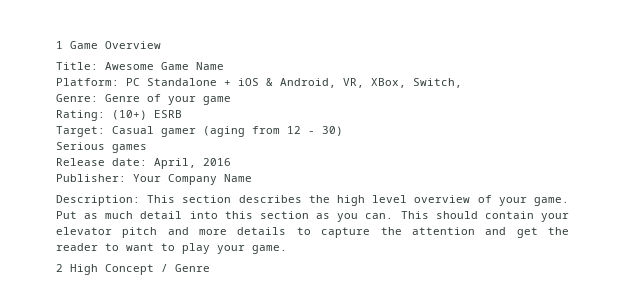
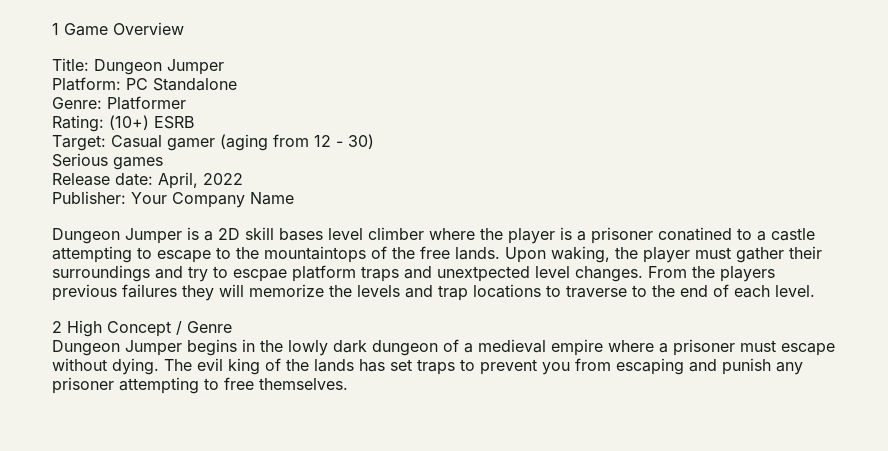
- Title: Awesome Game Name
+ Title: Dungeon Jumper
- Platform: PC Standalone + iOS & Android, VR, XBox, Switch,
- Genre: Genre of your game
+ Platform: PC Standalone
+ Genre: Platformer
- Release date: April, 2016
+ Release date: April, 2022
- Description: This section describes the high level overview of your game. Put as much detail into this section as you can. This should contain your elevator pitch and more details to capture the attention and get the reader to want to play your game.
+ Dungeon Jumper is a 2D skill bases level climber where the player is a prisoner conatined to a castle attempting to escape to the mountaintops of the free lands. Upon waking, the player must gather their surroundings and try to escpae platform traps and unextpected level changes. From the players previous failures they will memorize the levels and trap locations to traverse to the end of each level.
+ Dungeon Jumper begins in the lowly dark dungeon of a medieval empire where a prisoner must escape without dying. The evil king of the lands has set traps to prevent you from escaping and punish any prisoner attempting to free themselves.

